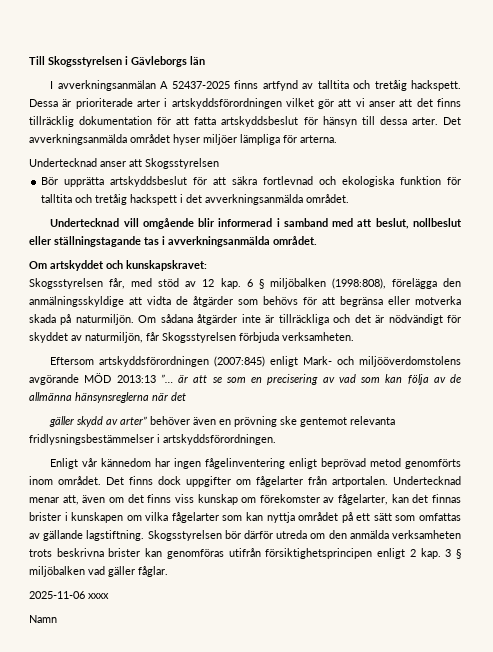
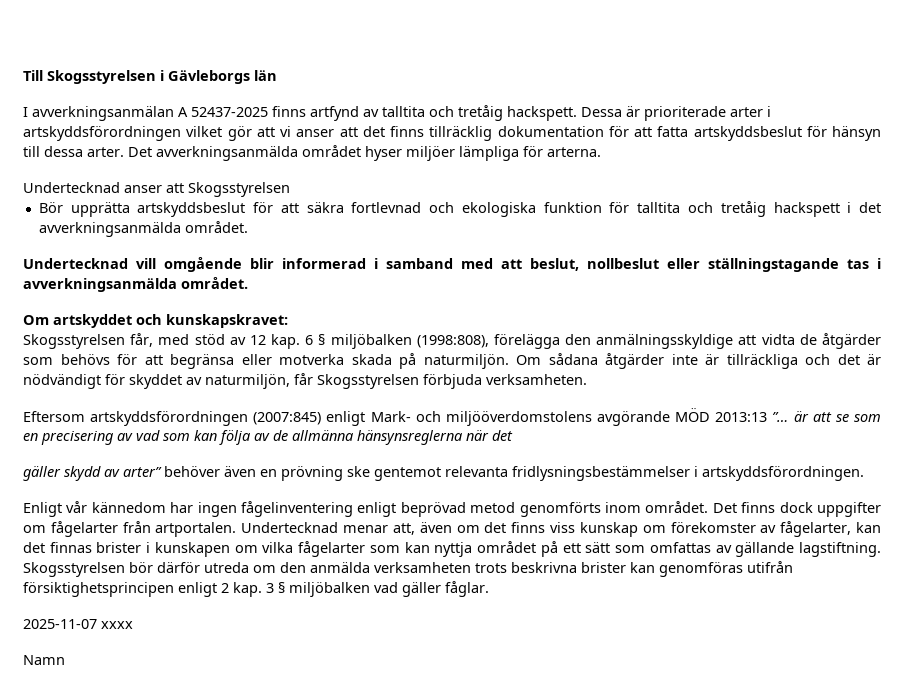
- 2025-11-06 xxxx
+ 2025-11-07 xxxx

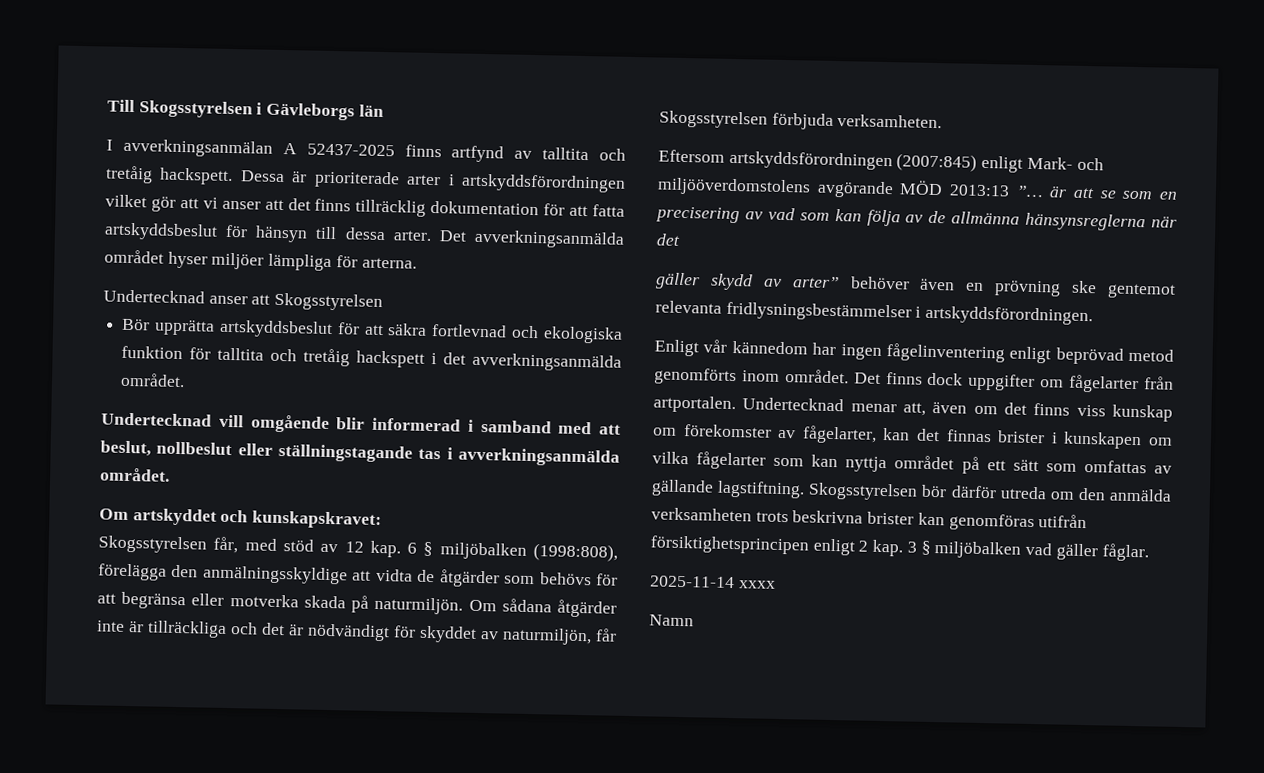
- 2025-11-07 xxxx
+ 2025-11-14 xxxx

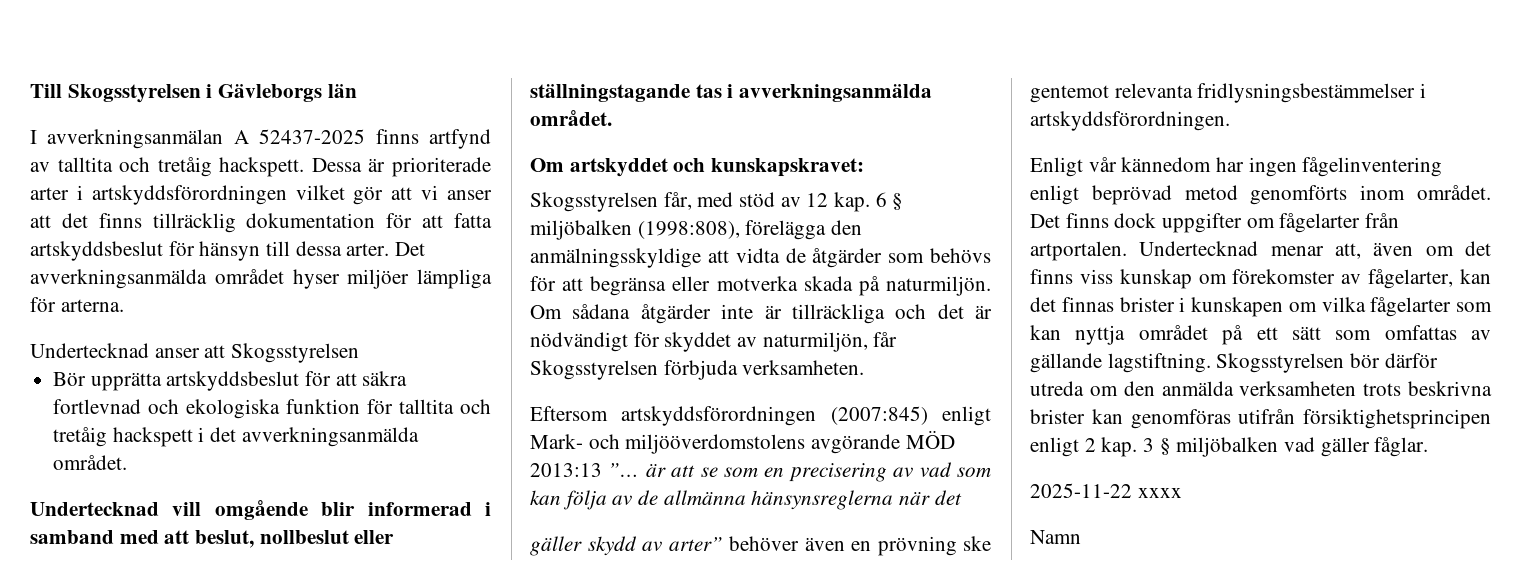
- 2025-11-14 xxxx
+ 2025-11-22 xxxx

